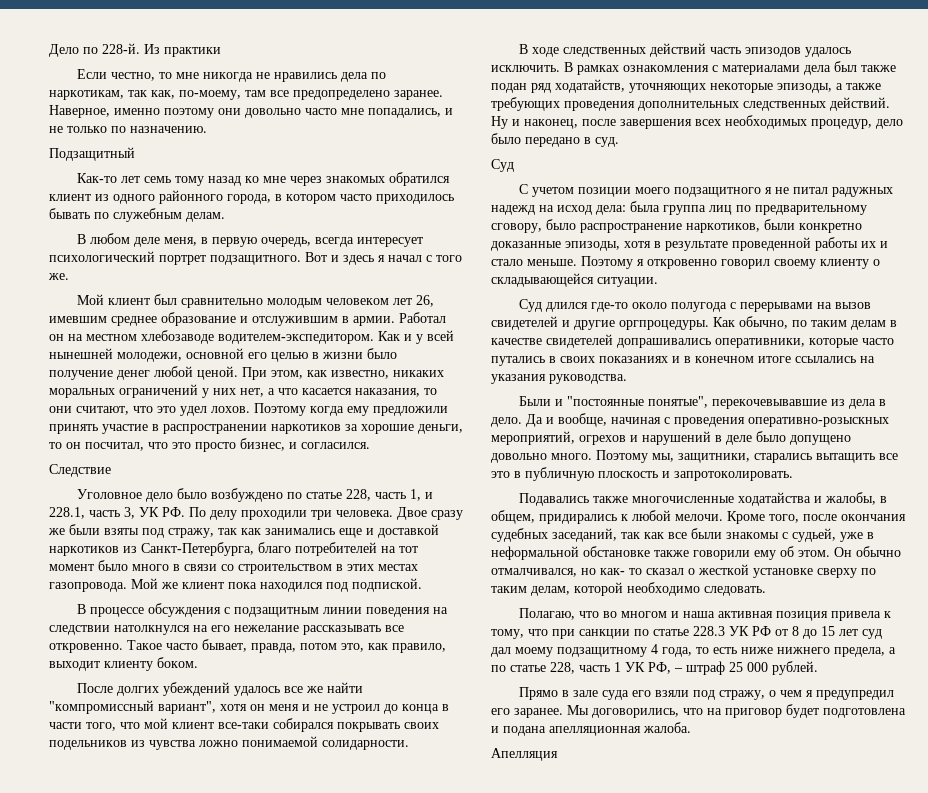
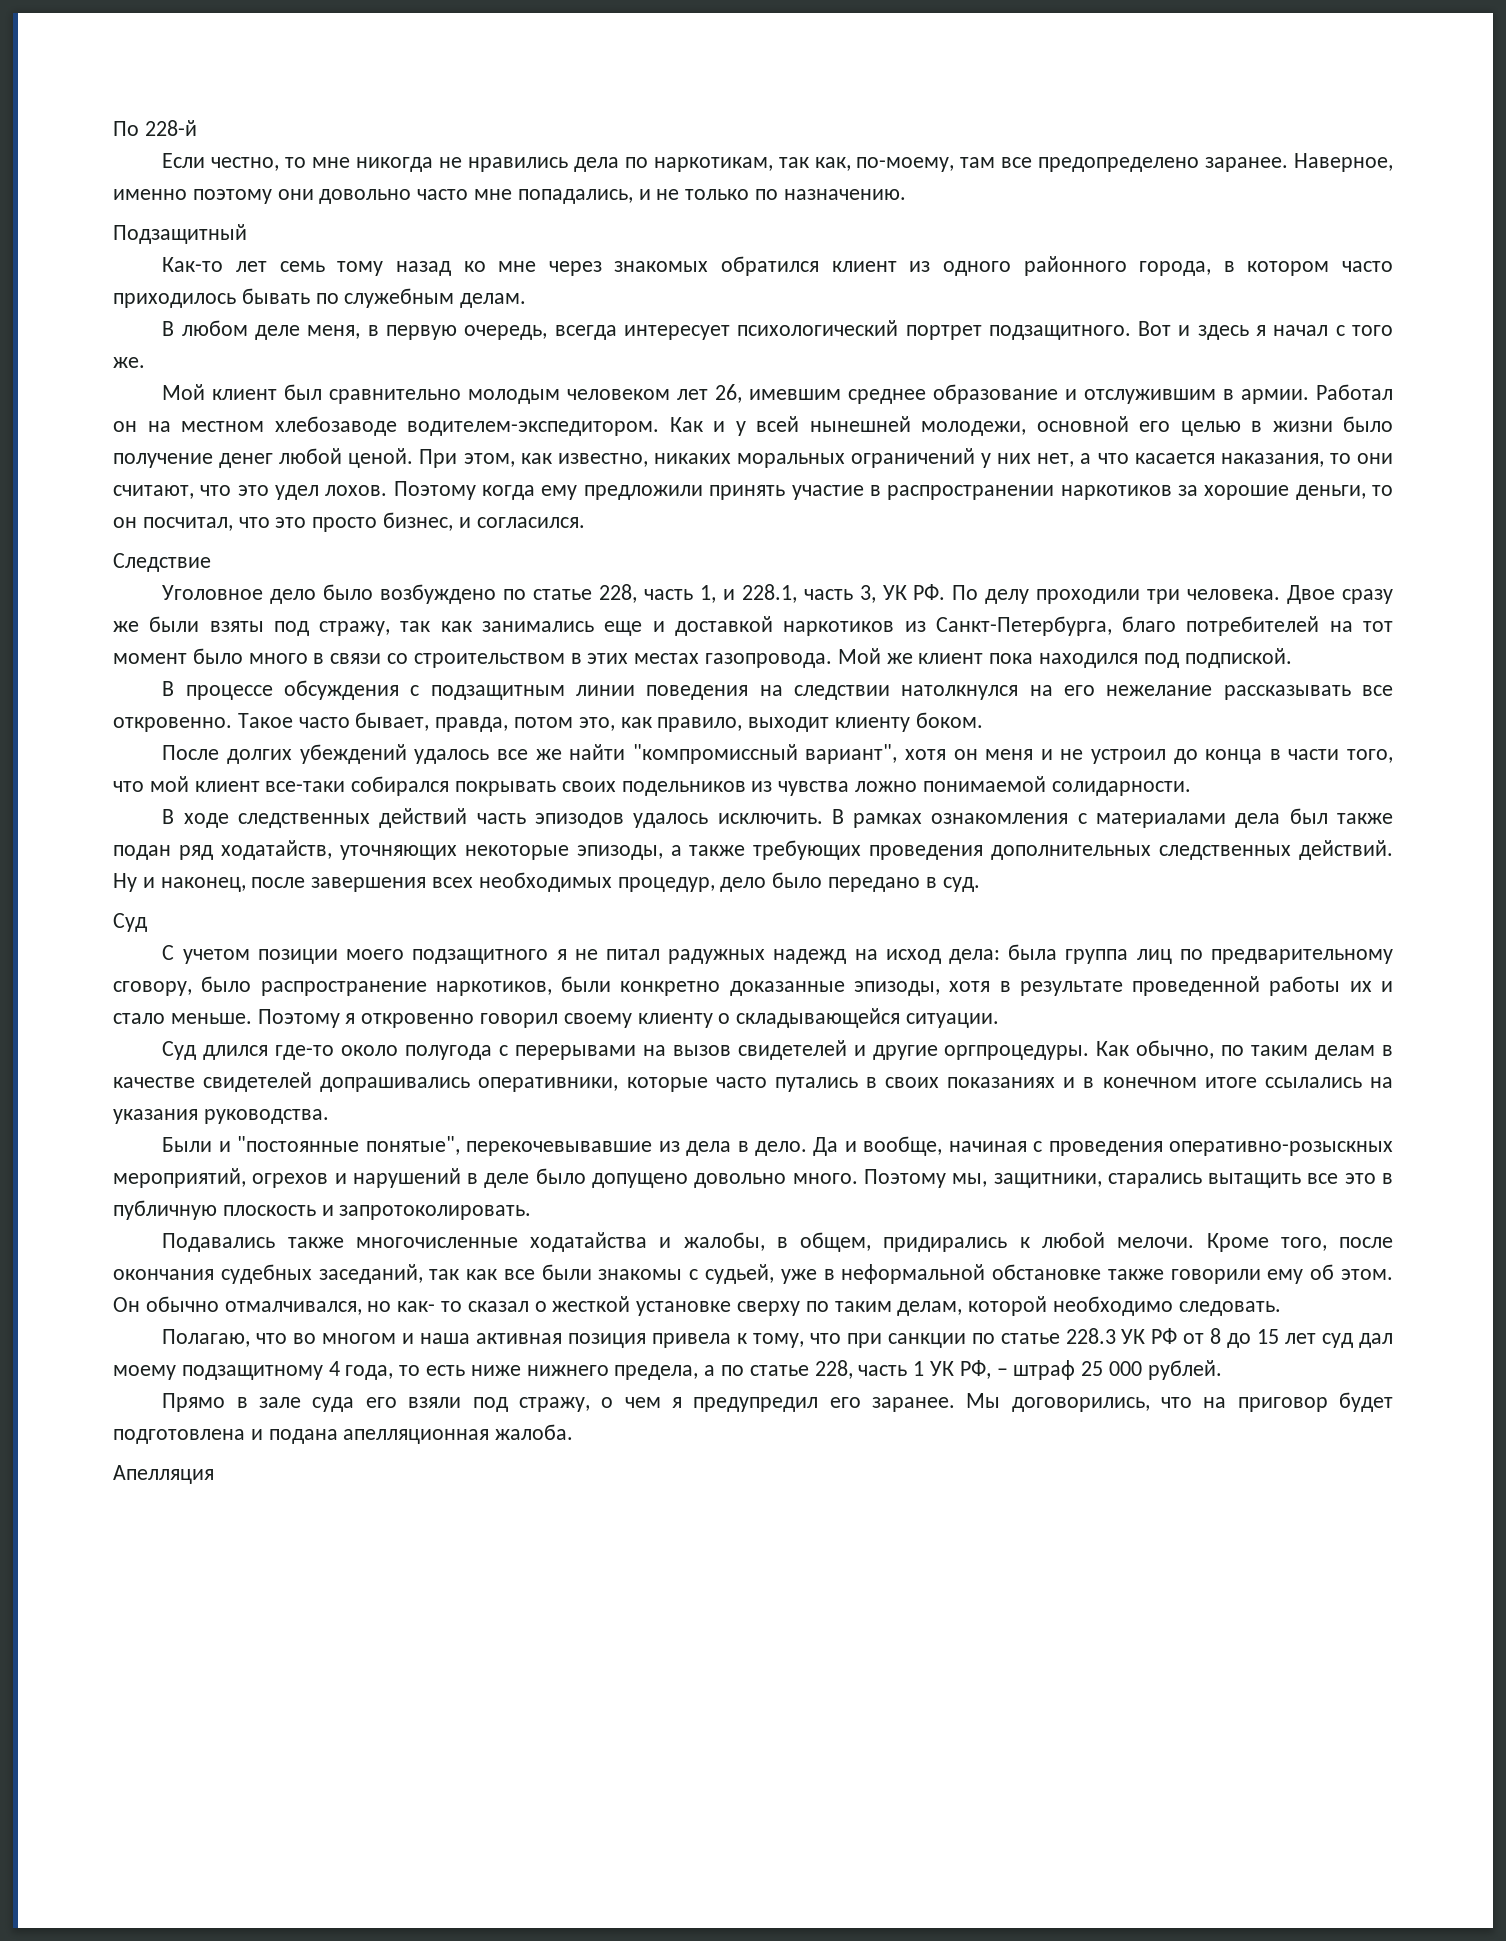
- Дело по 228-й. Из практики
+ По 228-й

